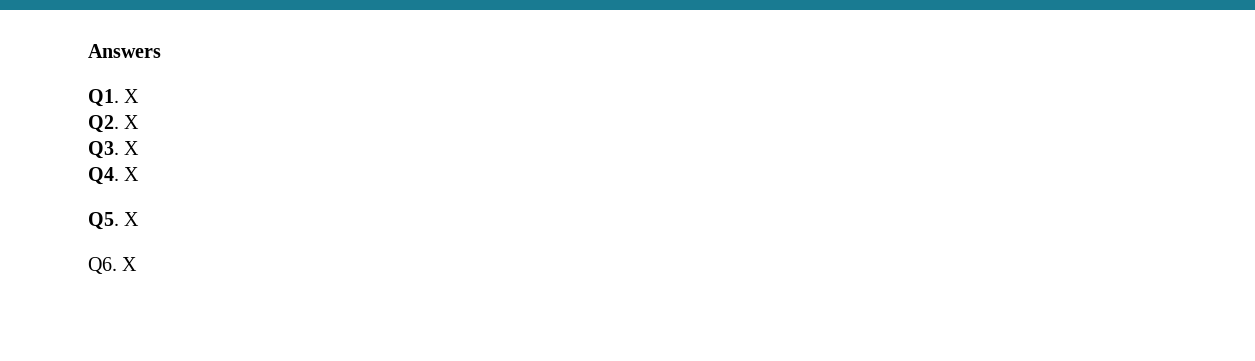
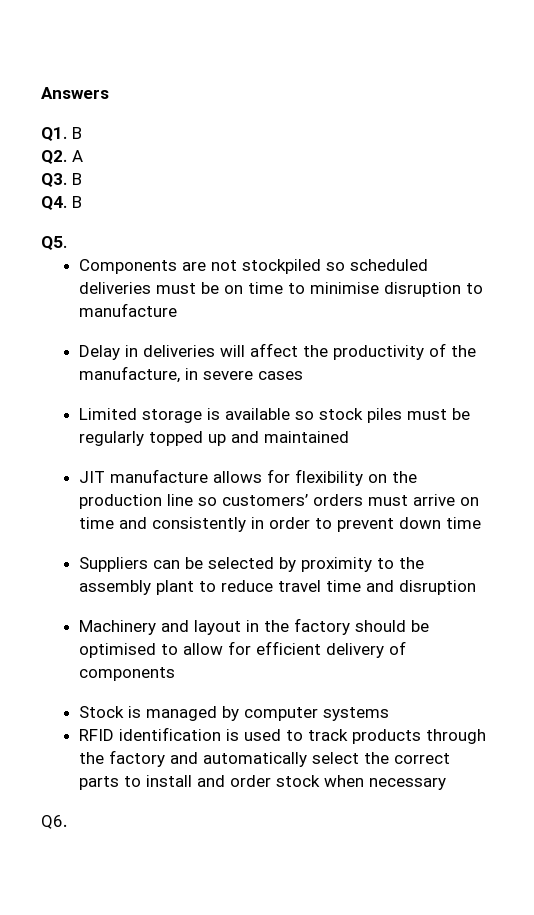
- Q1. X
+ Q1. B
- Q2. X
+ Q2. A
- Q3. X
+ Q3. B
- Q4. X
+ Q4. B
- Q5. X
+ Q5.
+ Components are not stockpiled so scheduled deliveries must be on time to minimise disruption to manufacture
+ Delay in deliveries will affect the productivity of the manufacture, in severe cases
+ Limited storage is available so stock piles must be regularly topped up and maintained
+ JIT manufacture allows for flexibility on the production line so customers’ orders must arrive on time and consistently in order to prevent down time
+ Suppliers can be selected by proximity to the assembly plant to reduce travel time and disruption
+ Machinery and layout in the factory should be optimised to allow for efficient delivery of components
+ Stock is managed by computer systems
+ RFID identification is used to track products through the factory and automatically select the correct parts to install and order stock when necessary
- Q6. X
+ Q6.

